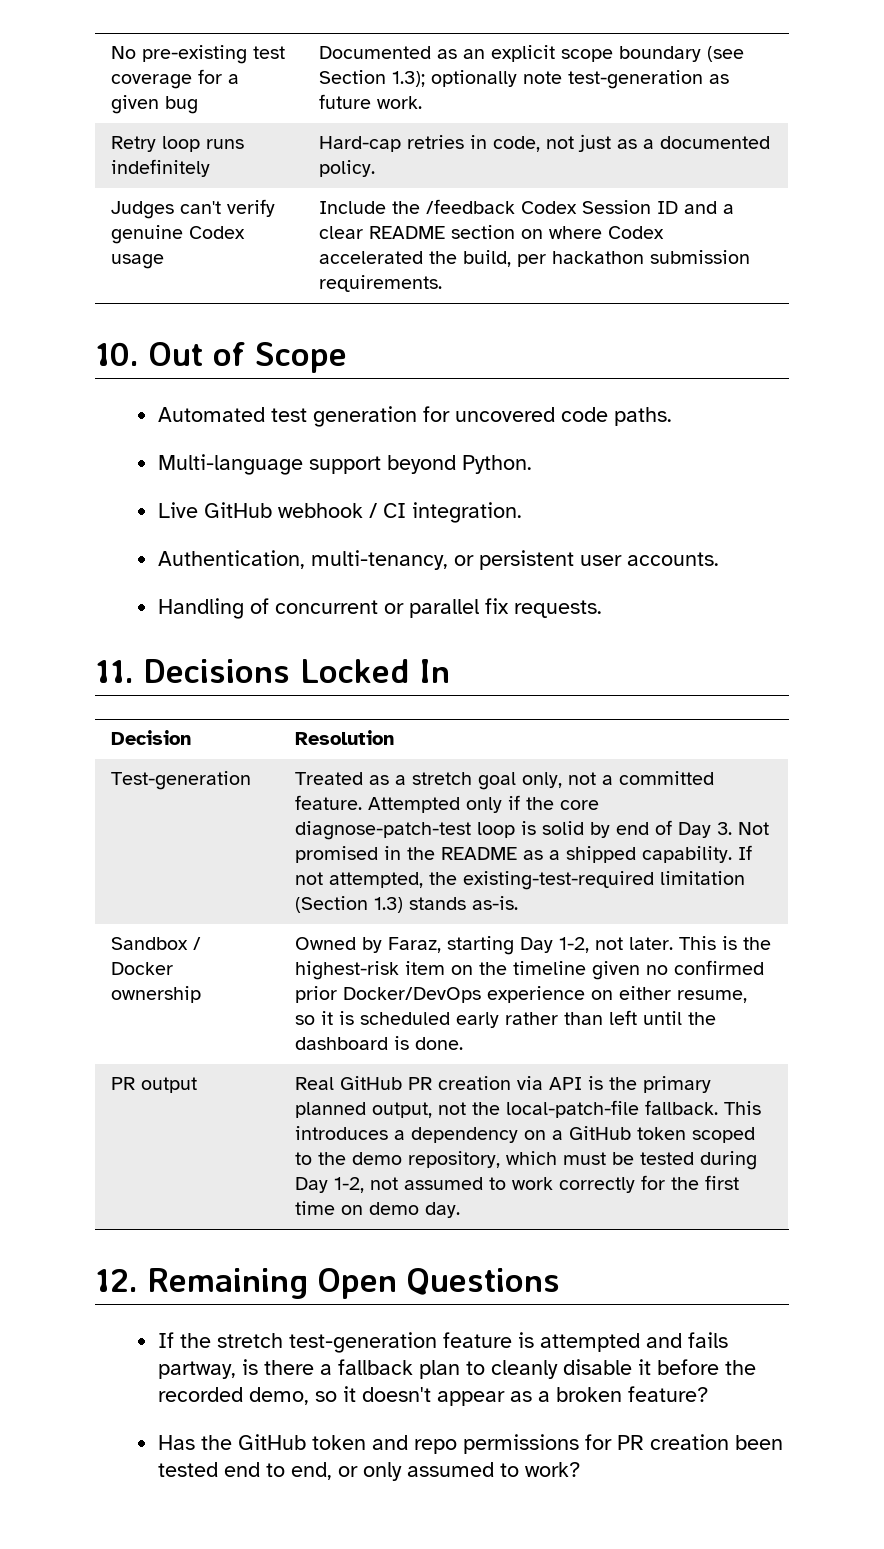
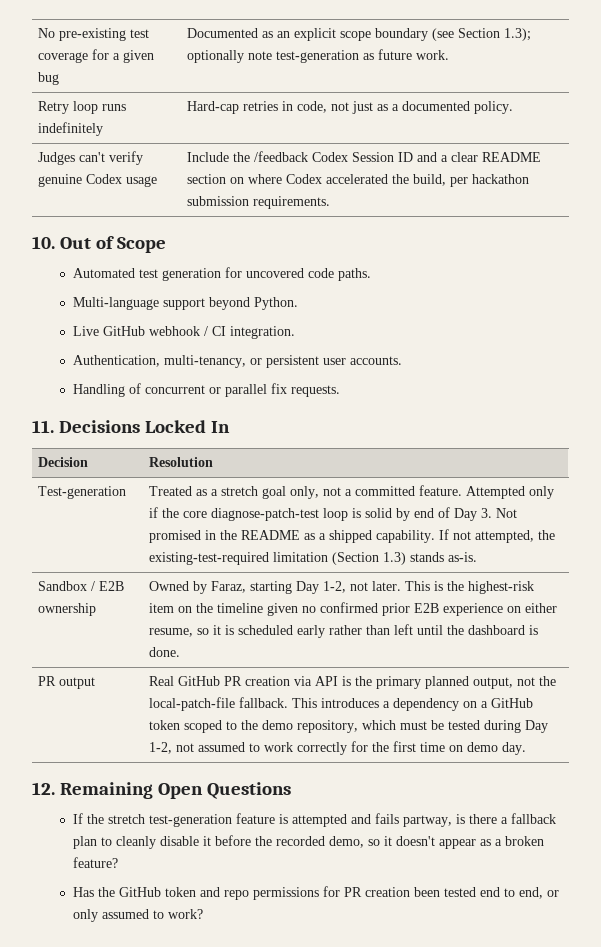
- Sandbox / Docker ownership
+ Sandbox / E2B ownership
- This is the highest-risk item on the timeline given no confirmed prior Docker/DevOps experience on either resume, so it is scheduled early rather than left until the dashboard is done.
+ This is the highest-risk item on the timeline given no confirmed prior E2B experience on either resume, so it is scheduled early rather than left until the dashboard is done.

